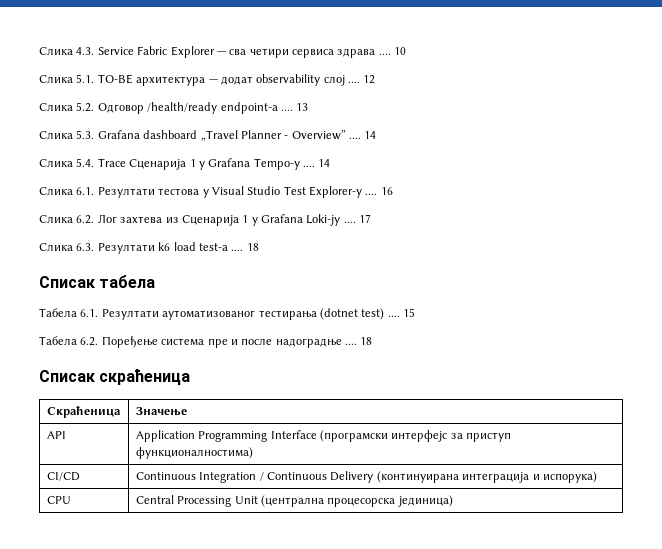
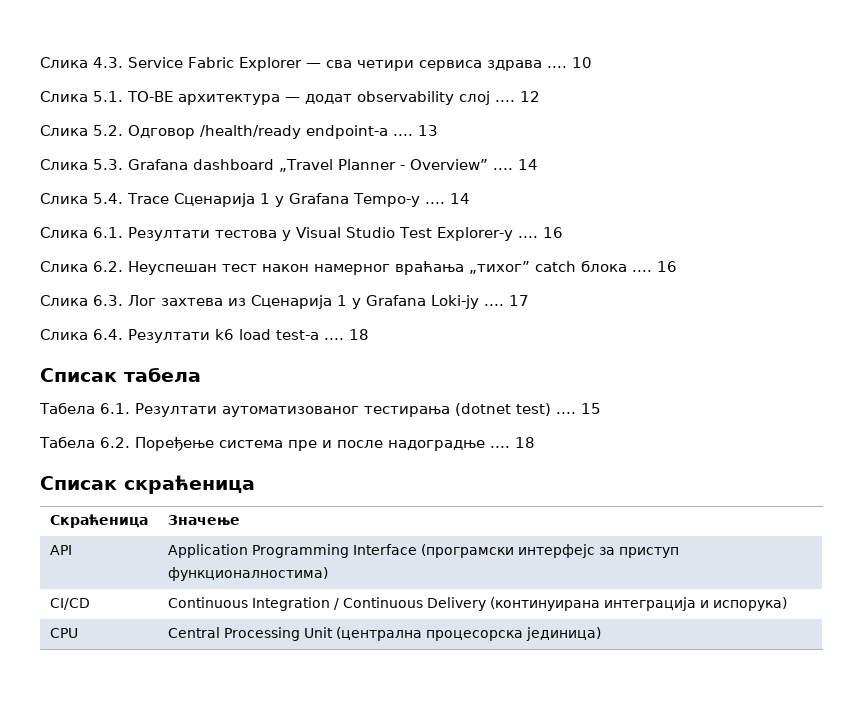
- Слика 6.2. Лог захтева из Сценарија 1 у Grafana Loki-ју ....
+ Слика 6.2. Неуспешан тест након намерног враћања „тихог” catch блока .... 16
+ Слика 6.3. Лог захтева из Сценарија 1 у Grafana Loki-ју ....
- Слика 6.3. Резултати k6 load test-а ....
+ Слика 6.4. Резултати k6 load test-а ....

